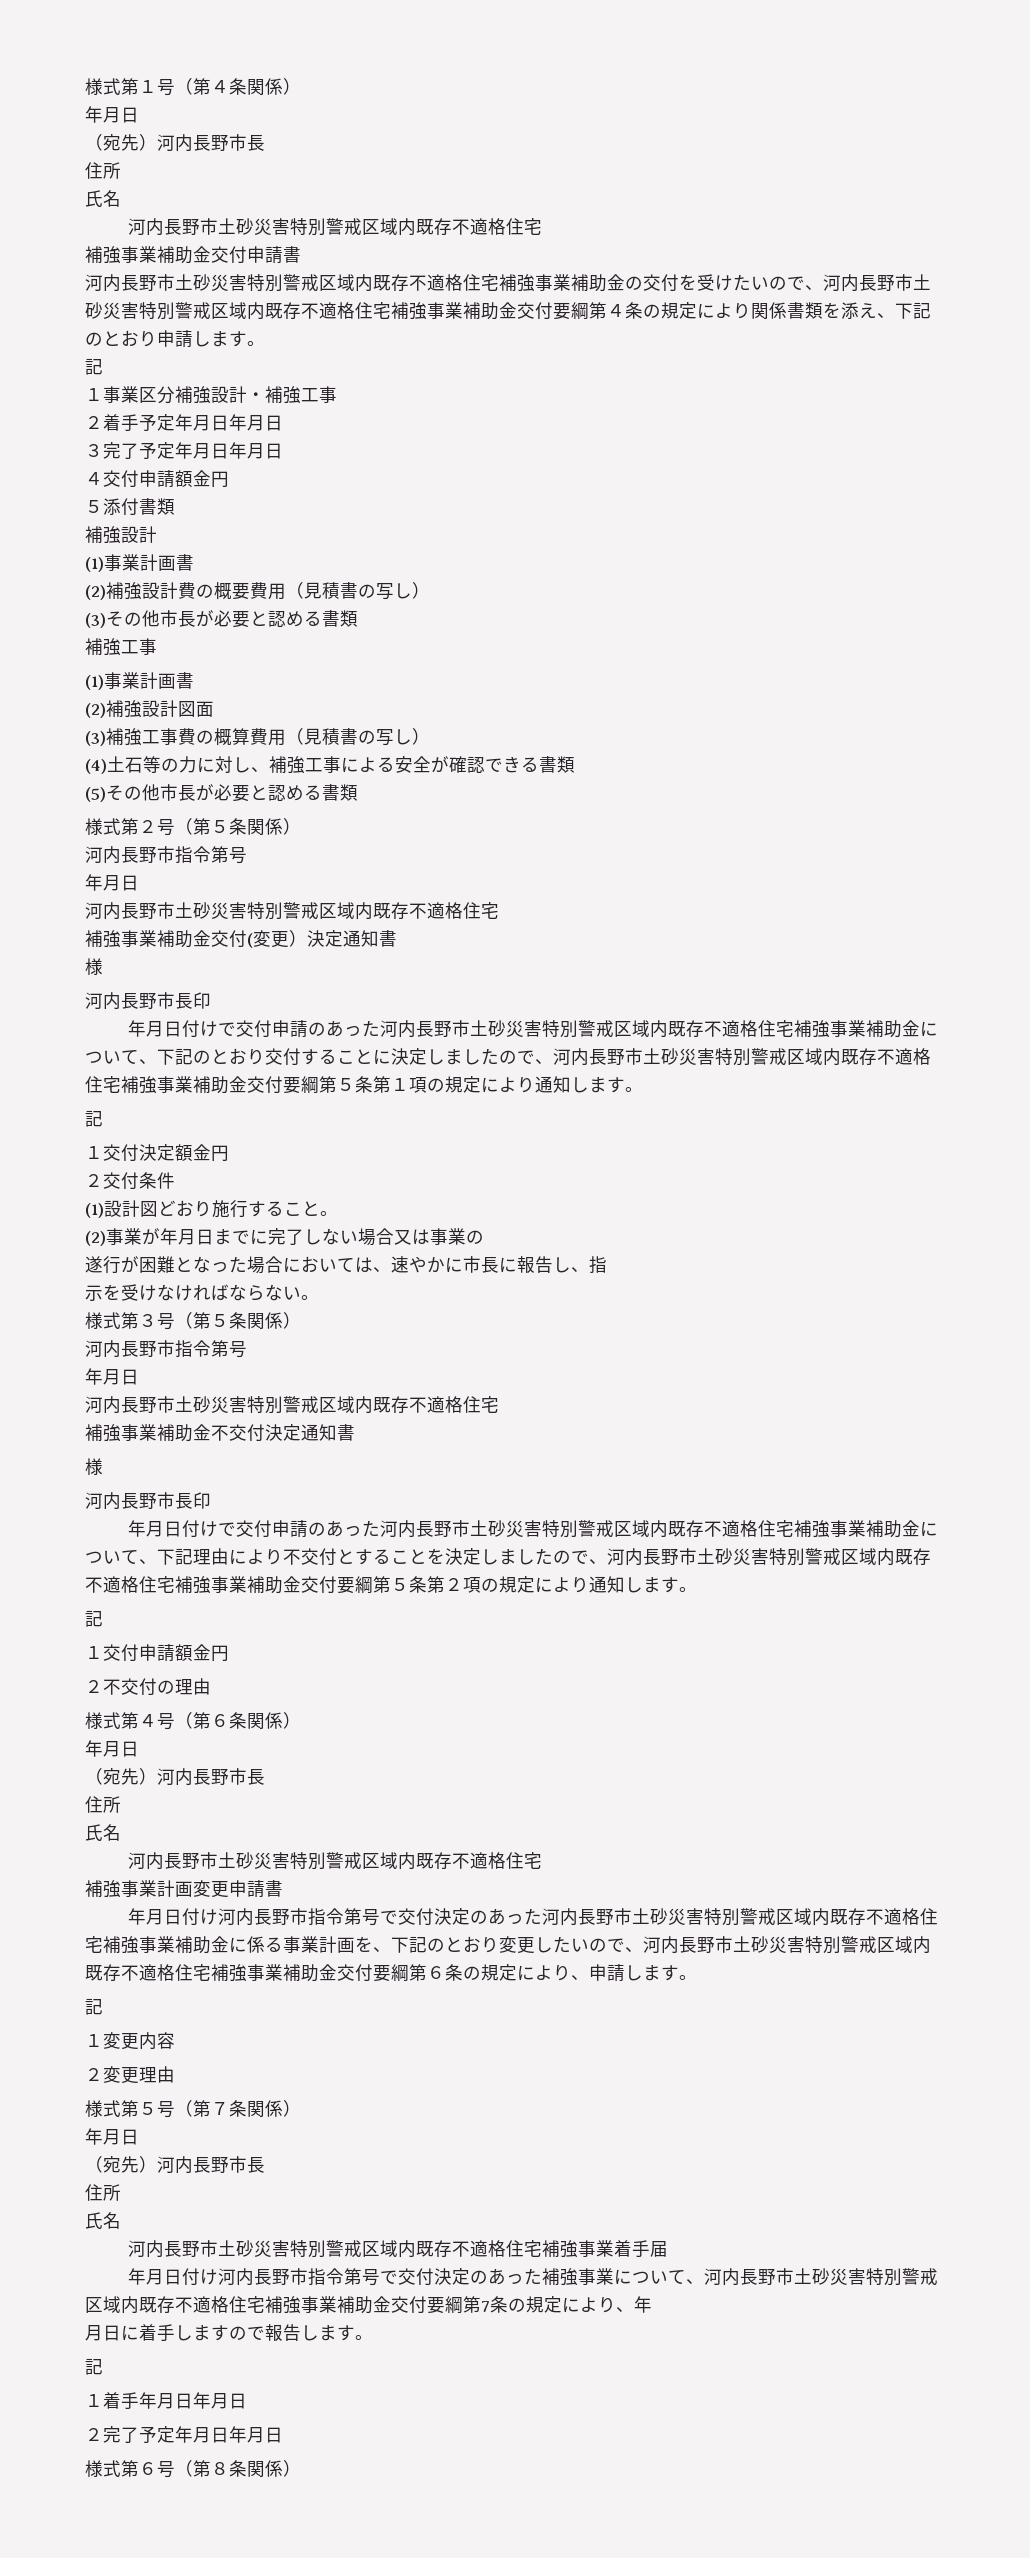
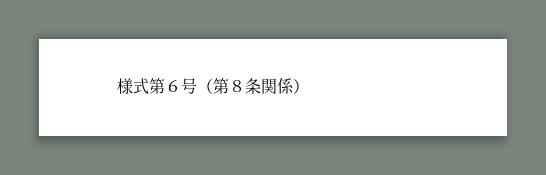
- 様式第１号（第４条関係）
- 年月日
- （宛先）河内長野市長
- 住所
- 氏名
- 河内長野市土砂災害特別警戒区域内既存不適格住宅
- 補強事業補助金交付申請書
- 河内長野市土砂災害特別警戒区域内既存不適格住宅補強事業補助金の交付を受けたいので、河内長野市土砂災害特別警戒区域内既存不適格住宅補強事業補助金交付要綱第４条の規定により関係書類を添え、下記のとおり申請します。
- 記
- １事業区分補強設計・補強工事
- ２着手予定年月日年月日
- ３完了予定年月日年月日
- ４交付申請額金円
- ５添付書類
- 補強設計
- (1)事業計画書
- (2)補強設計費の概要費用（見積書の写し）
- (3)その他市長が必要と認める書類
- 補強工事
- (1)事業計画書
- (2)補強設計図面
- (3)補強工事費の概算費用（見積書の写し）
- (4)土石等の力に対し、補強工事による安全が確認できる書類
- (5)その他市長が必要と認める書類
- 様式第２号（第５条関係）
- 河内長野市指令第号
- 年月日
- 河内長野市土砂災害特別警戒区域内既存不適格住宅
- 補強事業補助金交付(変更）決定通知書
- 様
- 河内長野市長印
- 年月日付けで交付申請のあった河内長野市土砂災害特別警戒区域内既存不適格住宅補強事業補助金について、下記のとおり交付することに決定しましたので、河内長野市土砂災害特別警戒区域内既存不適格住宅補強事業補助金交付要綱第５条第１項の規定により通知します。
- 記
- １交付決定額金円
- ２交付条件
- (1)設計図どおり施行すること。
- (2)事業が年月日までに完了しない場合又は事業の
- 遂行が困難となった場合においては、速やかに市長に報告し、指
- 示を受けなければならない。
- 様式第３号（第５条関係）
- 河内長野市指令第号
- 年月日
- 河内長野市土砂災害特別警戒区域内既存不適格住宅
- 補強事業補助金不交付決定通知書
- 様
- 河内長野市長印
- 年月日付けで交付申請のあった河内長野市土砂災害特別警戒区域内既存不適格住宅補強事業補助金について、下記理由により不交付とすることを決定しましたので、河内長野市土砂災害特別警戒区域内既存不適格住宅補強事業補助金交付要綱第５条第２項の規定により通知します。
- 記
- １交付申請額金円
- ２不交付の理由
- 様式第４号（第６条関係）
- 年月日
- （宛先）河内長野市長
- 住所
- 氏名
- 河内長野市土砂災害特別警戒区域内既存不適格住宅
- 補強事業計画変更申請書
- 年月日付け河内長野市指令第号で交付決定のあった河内長野市土砂災害特別警戒区域内既存不適格住宅補強事業補助金に係る事業計画を、下記のとおり変更したいので、河内長野市土砂災害特別警戒区域内既存不適格住宅補強事業補助金交付要綱第６条の規定により、申請します。
- 記
- １変更内容
- ２変更理由
- 様式第５号（第７条関係）
- 年月日
- （宛先）河内長野市長
- 住所
- 氏名
- 河内長野市土砂災害特別警戒区域内既存不適格住宅補強事業着手届
- 年月日付け河内長野市指令第号で交付決定のあった補強事業について、河内長野市土砂災害特別警戒区域内既存不適格住宅補強事業補助金交付要綱第7条の規定により、年
- 月日に着手しますので報告します。
- 記
- １着手年月日年月日
- ２完了予定年月日年月日

